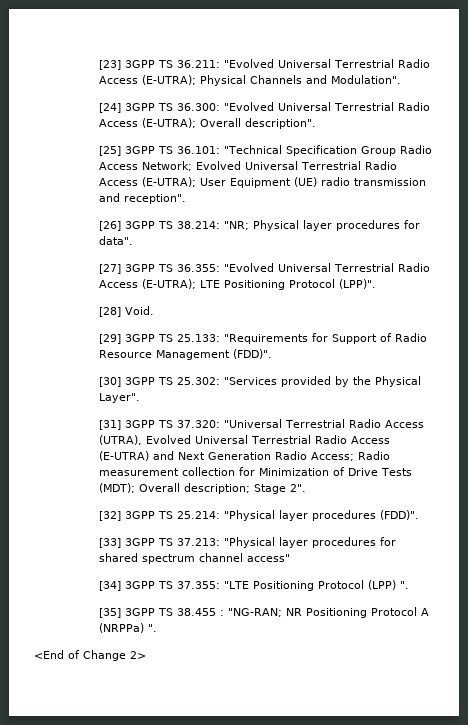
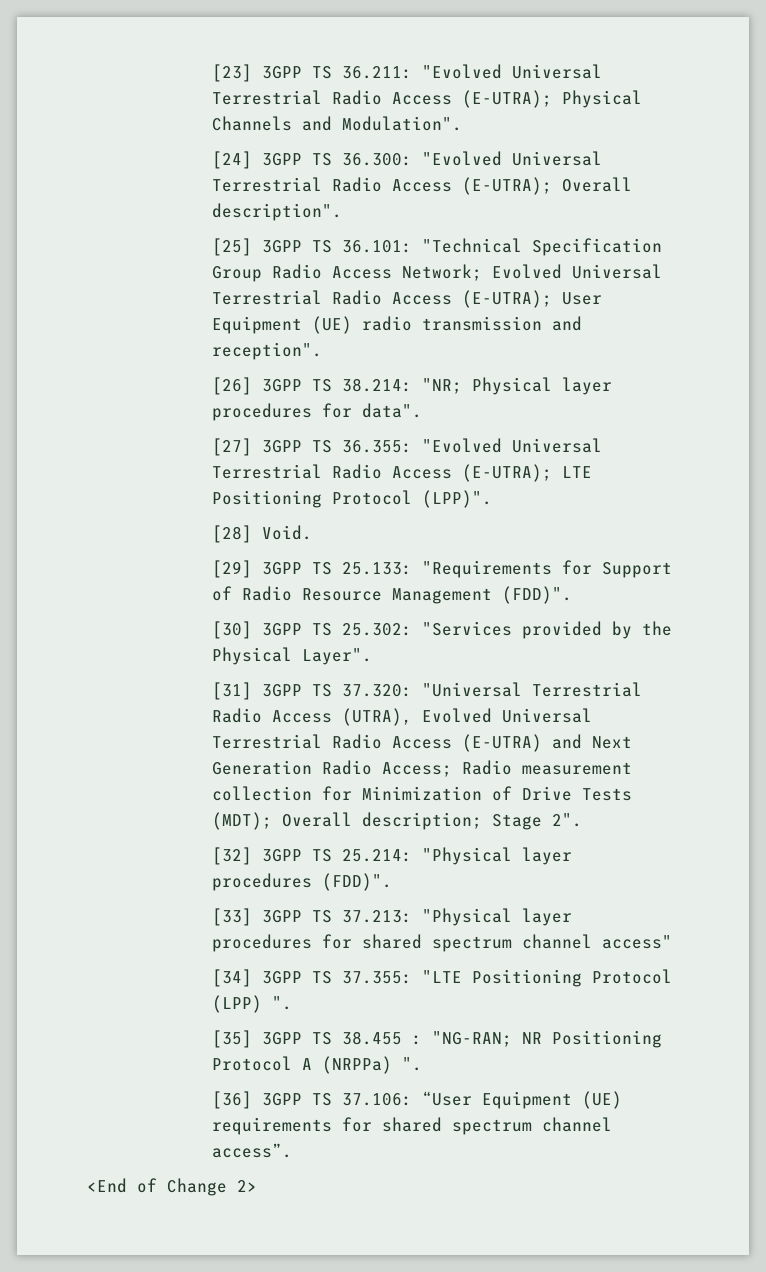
+ [36] 3GPP TS 37.106: “User Equipment (UE) requirements for shared spectrum channel access”.

